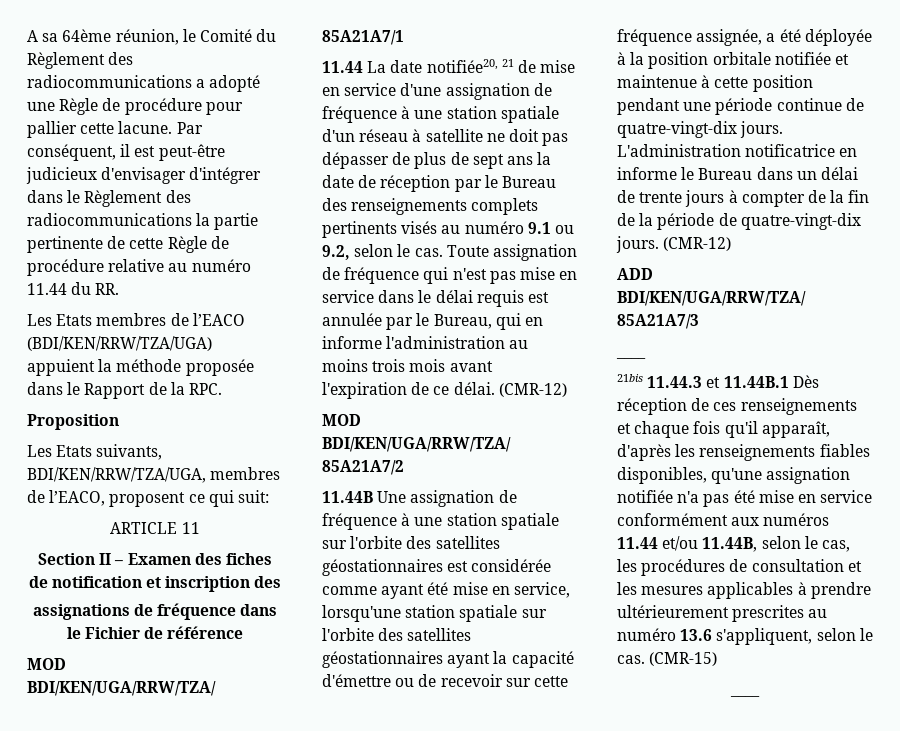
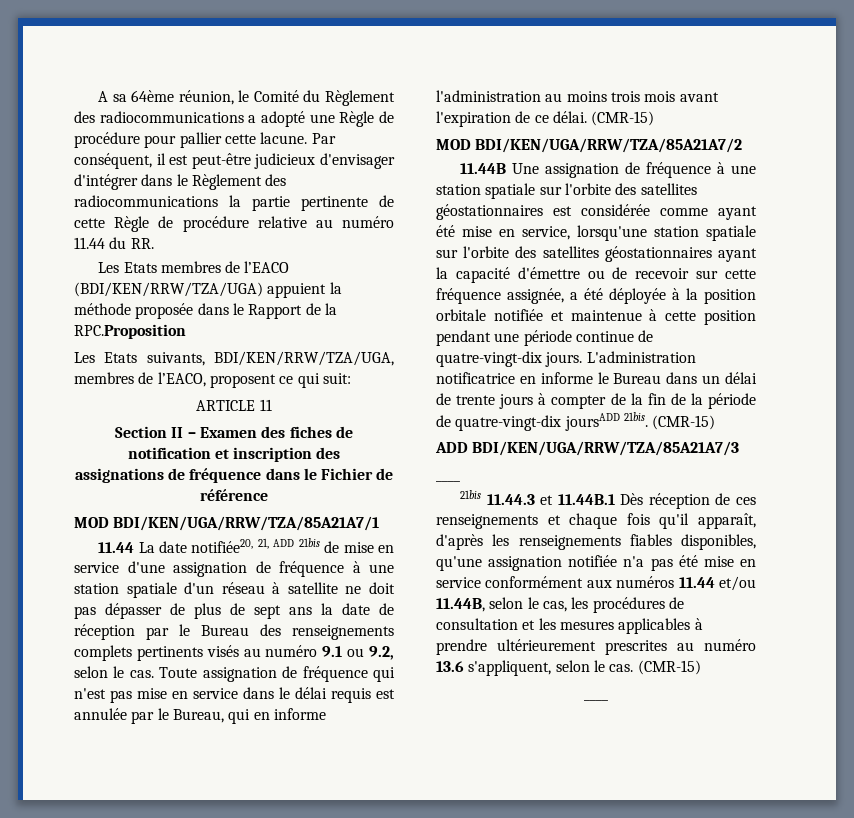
- Les Etats membres de l’EACO (BDI/KEN/RRW/TZA/UGA) appuient la méthode proposée dans le Rapport de la RPC.
- Proposition
+ Les Etats membres de l’EACO (BDI/KEN/RRW/TZA/UGA) appuient la méthode proposée dans le Rapport de la RPC.Proposition
- 11.44 La date notifiée20, 21 de mise en service d'une assignation de fréquence à une station spatiale d'un réseau à satellite ne doit pas dépasser de plus de sept ans la date de réception par le Bureau des renseignements complets pertinents visés au numéro 9.1 ou 9.2, selon le cas.
+ 11.44 La date notifiée20, 21, ADD 21bis de mise en service d'une assignation de fréquence à une station spatiale d'un réseau à satellite ne doit pas dépasser de plus de sept ans la date de réception par le Bureau des renseignements complets pertinents visés au numéro 9.1 ou 9.2, selon le cas.
- Toute assignation de fréquence qui n'est pas mise en service dans le délai requis est annulée par le Bureau, qui en informe l'administration au moins trois mois avant l'expiration de ce délai. (CMR-12)
+ Toute assignation de fréquence qui n'est pas mise en service dans le délai requis est annulée par le Bureau, qui en informe l'administration au moins trois mois avant l'expiration de ce délai. (CMR-15)
- L'administration notificatrice en informe le Bureau dans un délai de trente jours à compter de la fin de la période de quatre-vingt-dix jours. (CMR-12)
+ L'administration notificatrice en informe le Bureau dans un délai de trente jours à compter de la fin de la période de quatre-vingt-dix joursADD 21bis. (CMR-15)

